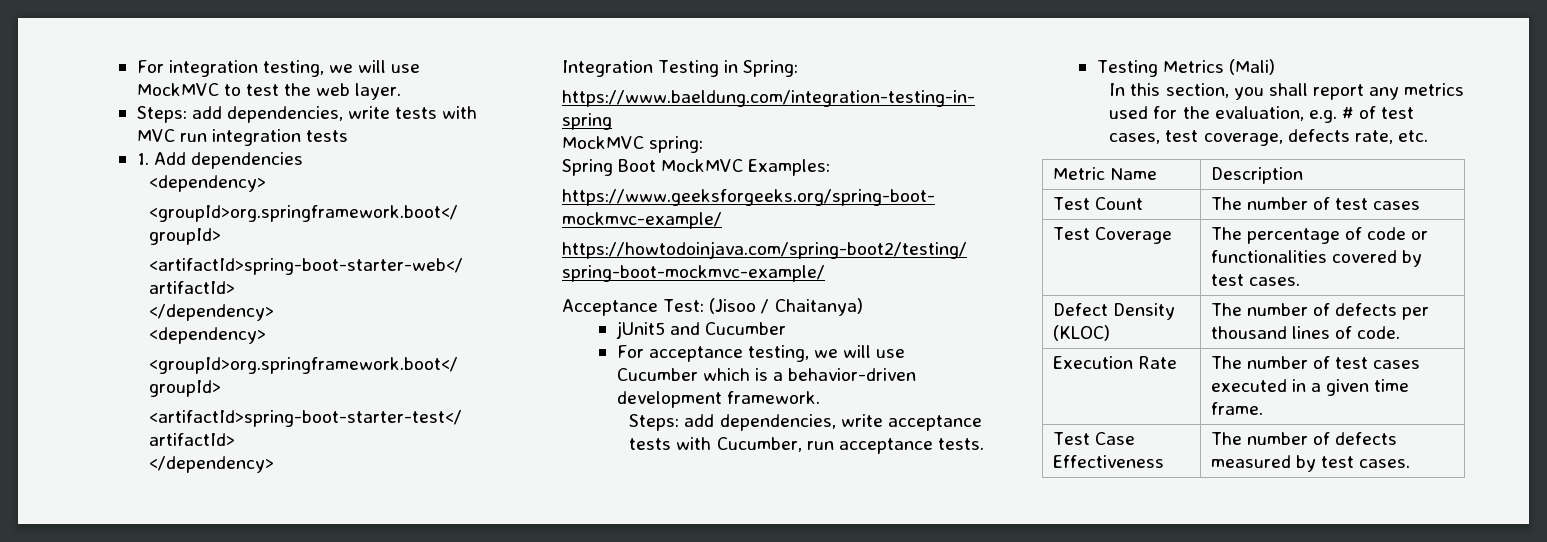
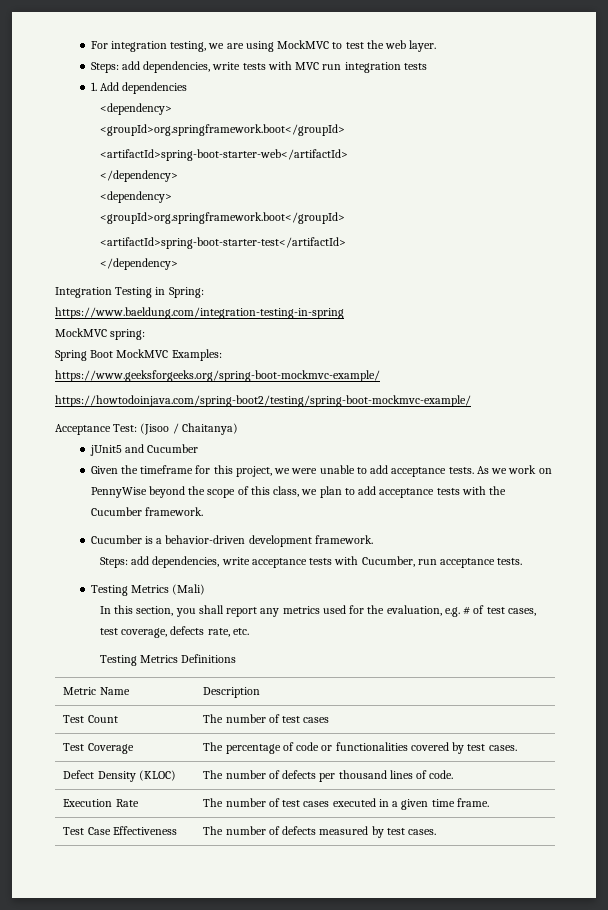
- For integration testing, we will use MockMVC to test the web layer.
+ For integration testing, we are using MockMVC to test the web layer.
- For acceptance testing, we will use Cucumber which is a behavior-driven development framework.
+ Given the timeframe for this project, we were unable to add acceptance tests. As we work on PennyWise beyond the scope of this class, we plan to add acceptance tests with the Cucumber framework.
+ Cucumber is a behavior-driven development framework.
+ Testing Metrics Definitions

